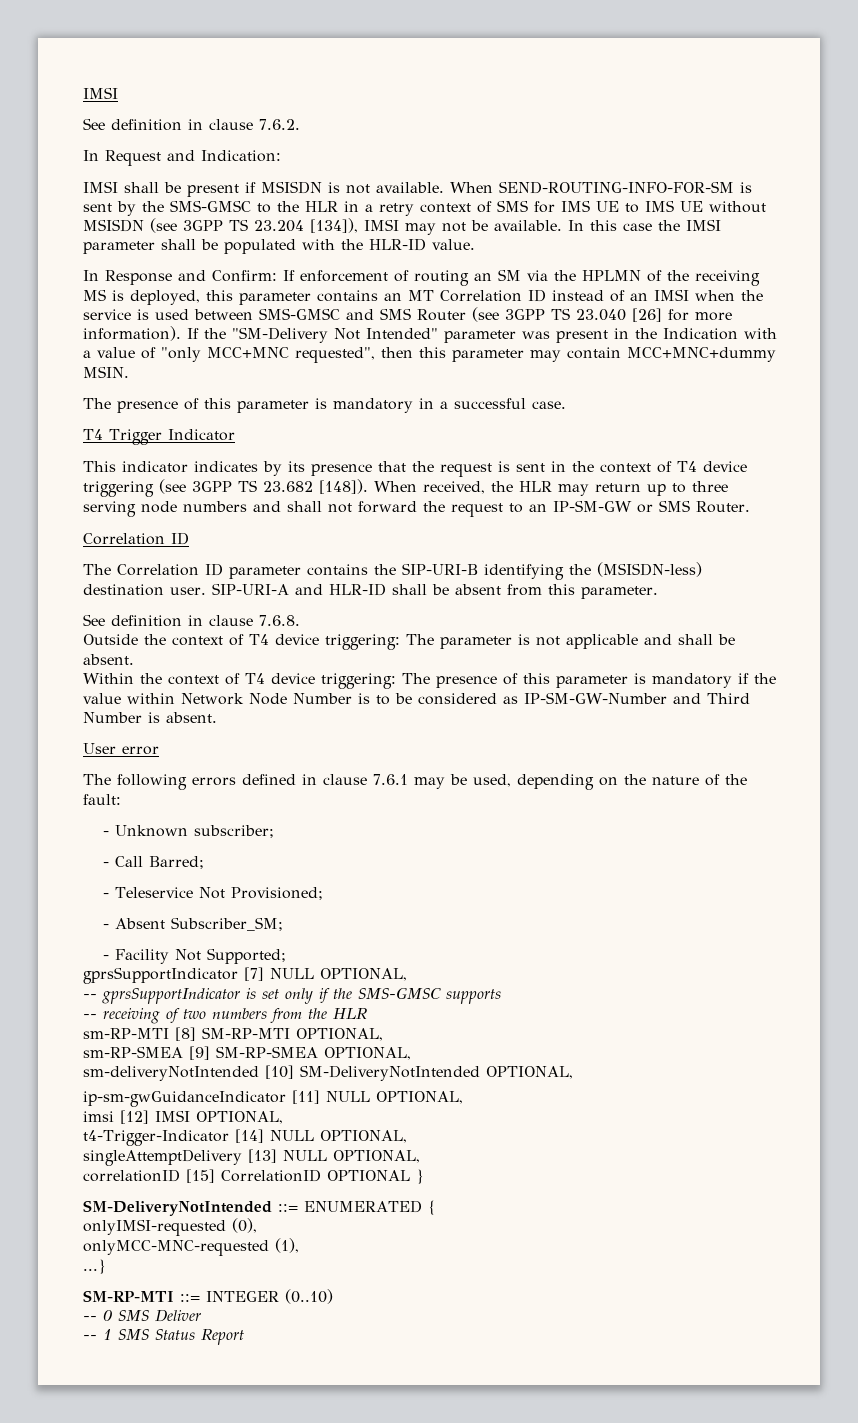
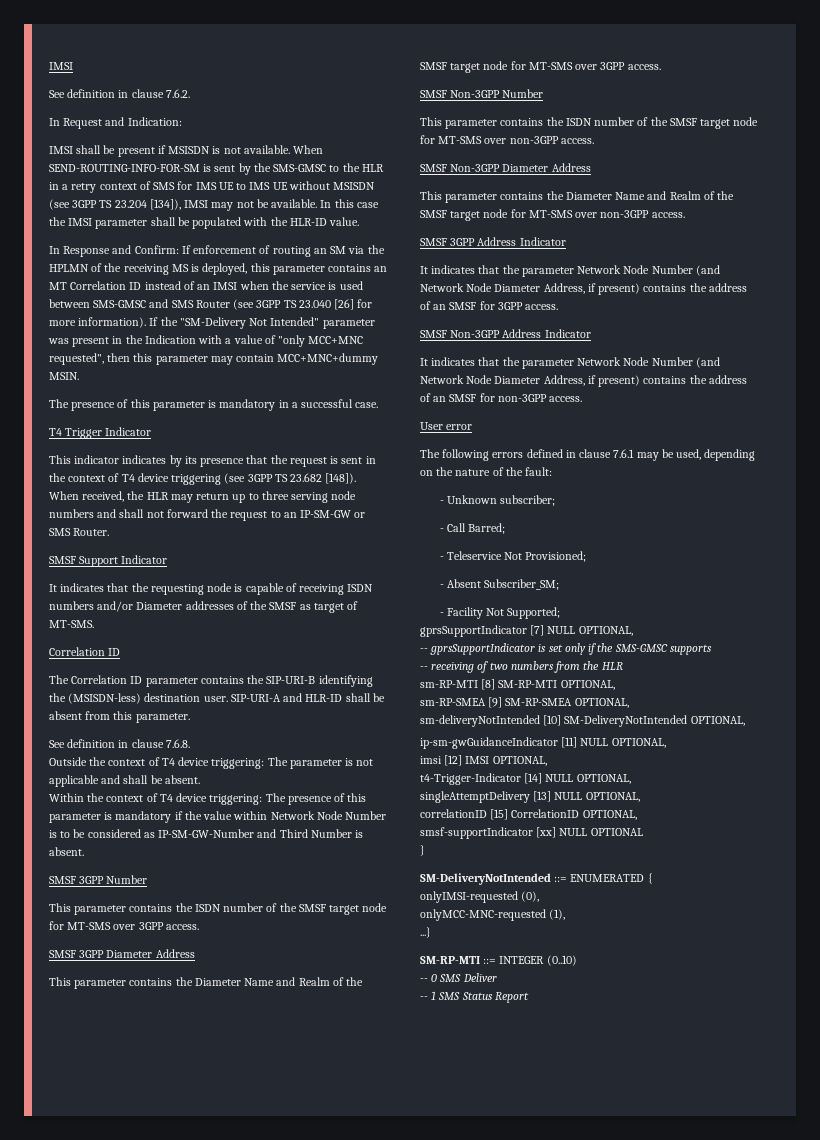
+ SMSF Support Indicator
+ It indicates that the requesting node is capable of receiving ISDN numbers and/or Diameter addresses of the SMSF as target of MT-SMS.
+ SMSF 3GPP Number
+ This parameter contains the ISDN number of the SMSF target node for MT-SMS over 3GPP access.
+ SMSF 3GPP Diameter Address
+ This parameter contains the Diameter Name and Realm of the SMSF target node for MT-SMS over 3GPP access.
+ SMSF Non-3GPP Number
+ This parameter contains the ISDN number of the SMSF target node for MT-SMS over non-3GPP access.
+ SMSF Non-3GPP Diameter Address
+ This parameter contains the Diameter Name and Realm of the SMSF target node for MT-SMS over non-3GPP access.
+ SMSF 3GPP Address Indicator
+ It indicates that the parameter Network Node Number (and Network Node Diameter Address, if present) contains the address of an SMSF for 3GPP access.
+ SMSF Non-3GPP Address Indicator
+ It indicates that the parameter Network Node Number (and Network Node Diameter Address, if present) contains the address of an SMSF for non-3GPP access.
- correlationID [15] CorrelationID OPTIONAL }
+ correlationID [15] CorrelationID OPTIONAL,
+ smsf-supportIndicator [xx] NULL OPTIONAL
+ }

